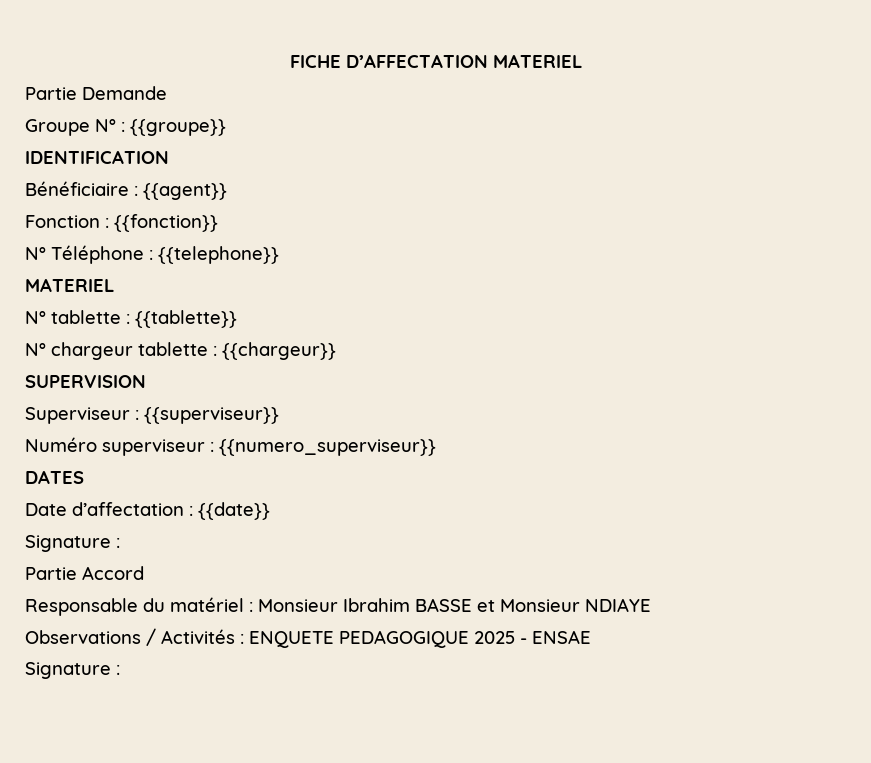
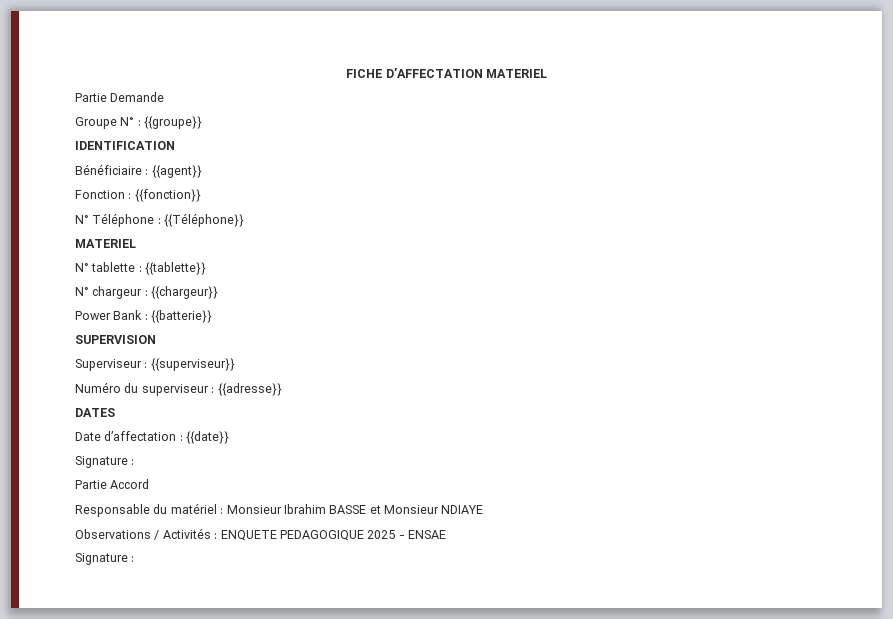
- N° Téléphone : {{telephone}}
+ N° Téléphone : {{Téléphone}}
- N° chargeur tablette : {{chargeur}}
+ N° chargeur : {{chargeur}}
+ Power Bank : {{batterie}}
- Numéro superviseur : {{numero_superviseur}}
+ Numéro du superviseur : {{adresse}}

